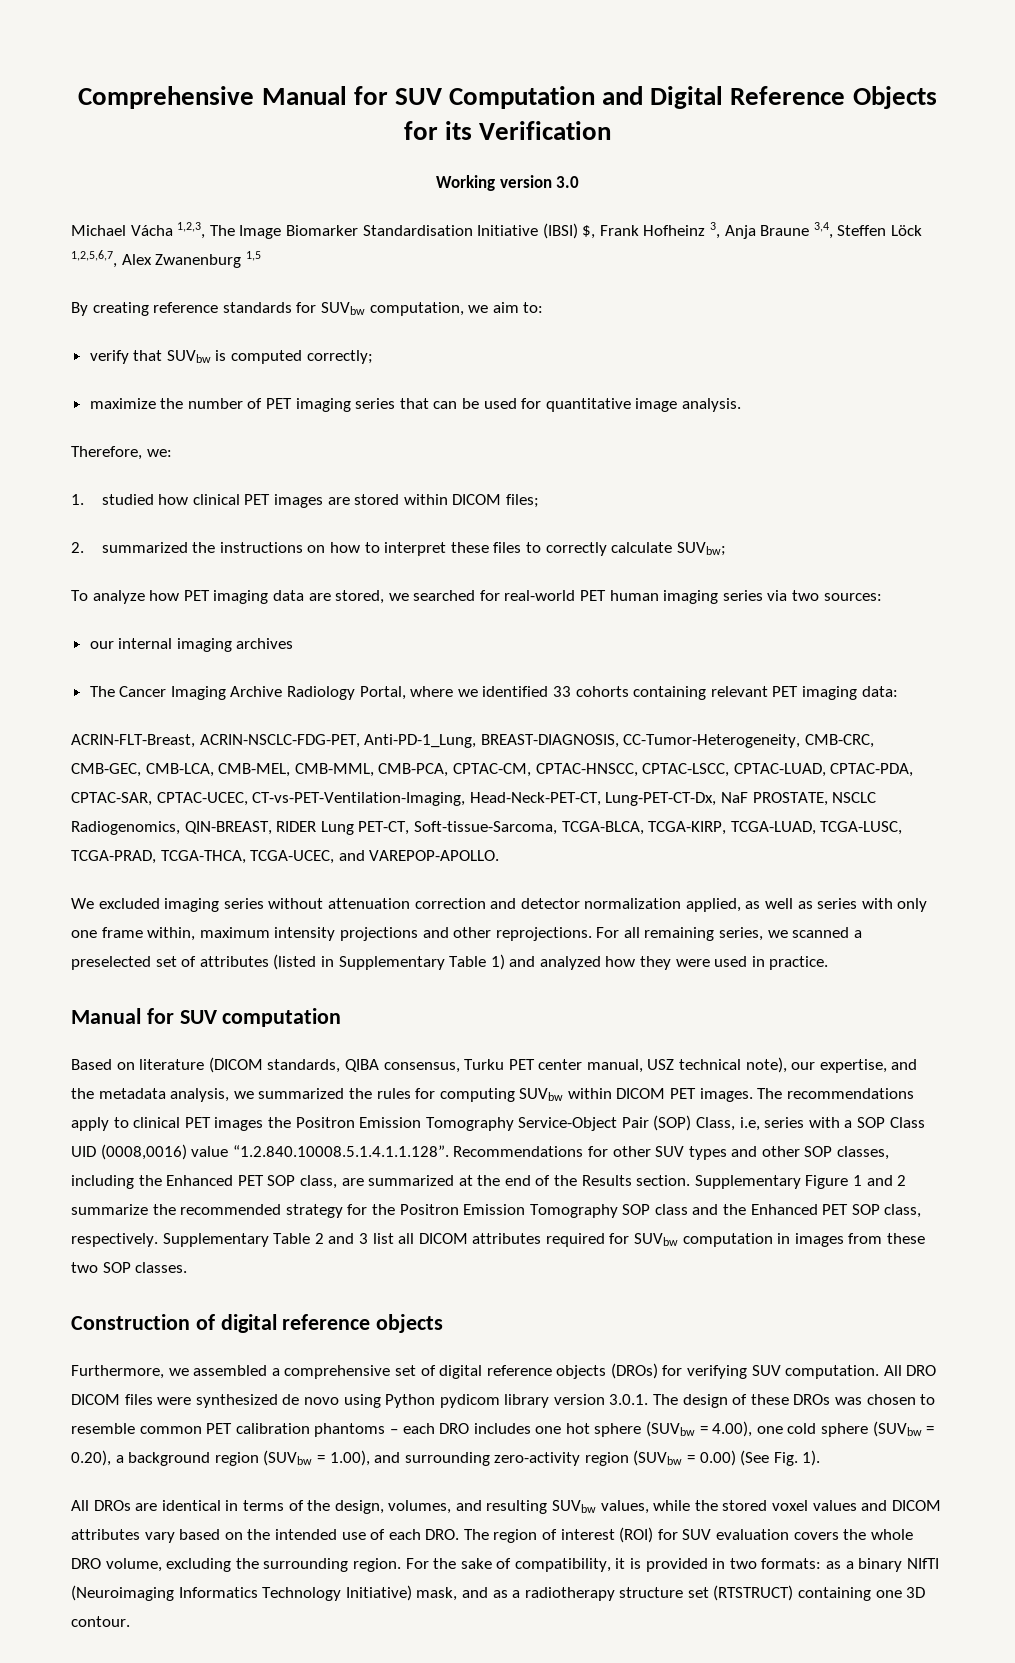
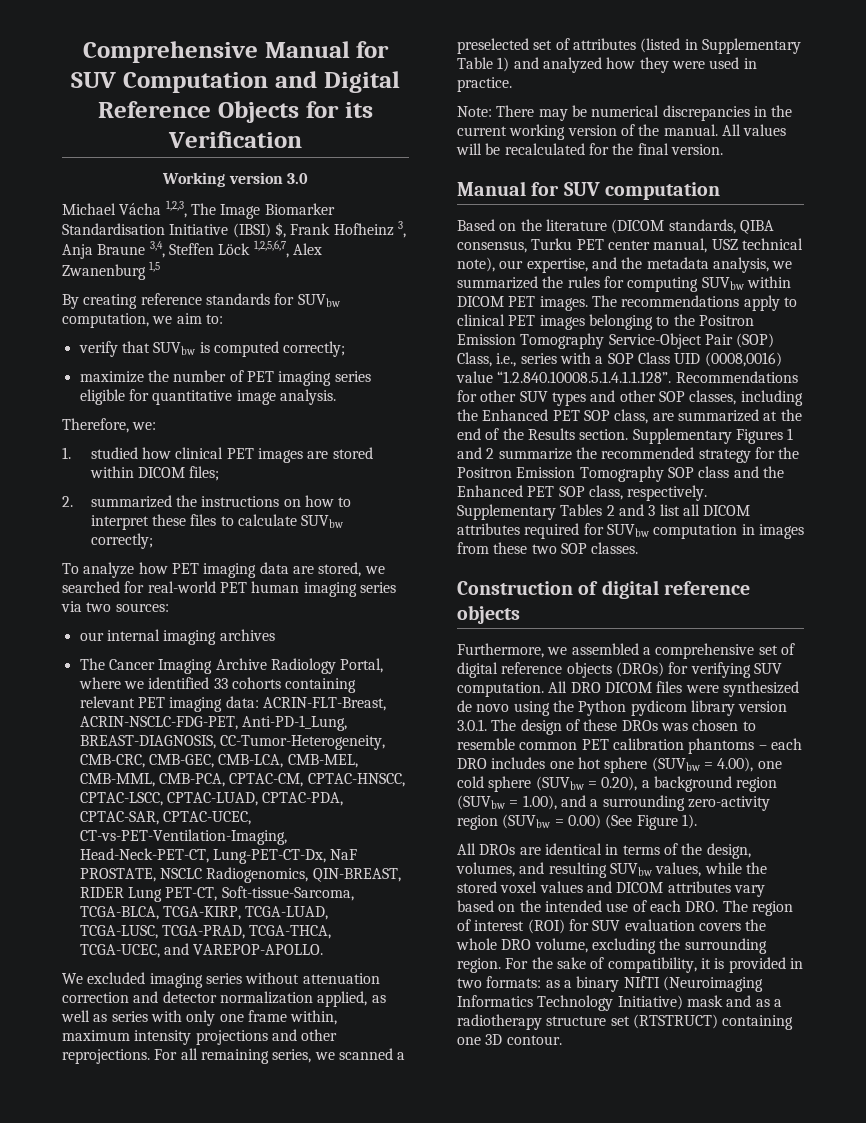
- maximize the number of PET imaging series that can be used for quantitative image analysis.
+ maximize the number of PET imaging series eligible for quantitative image analysis.
- 2. summarized the instructions on how to interpret these files to correctly calculate SUVbw;
+ 2. summarized the instructions on how to interpret these files to calculate SUVbw correctly;
- The Cancer Imaging Archive Radiology Portal, where we identified 33 cohorts containing relevant PET imaging data:
- ACRIN-FLT-Breast, ACRIN-NSCLC-FDG-PET, Anti-PD-1_Lung, BREAST-DIAGNOSIS, CC-Tumor-Heterogeneity, CMB-CRC, CMB-GEC, CMB-LCA, CMB-MEL, CMB-MML, CMB-PCA, CPTAC-CM, CPTAC-HNSCC, CPTAC-LSCC, CPTAC-LUAD, CPTAC-PDA, CPTAC-SAR, CPTAC-UCEC, CT-vs-PET-Ventilation-Imaging, Head-Neck-PET-CT, Lung-PET-CT-Dx, NaF PROSTATE, NSCLC Radiogenomics, QIN-BREAST, RIDER Lung PET-CT, Soft-tissue-Sarcoma, TCGA-BLCA, TCGA-KIRP, TCGA-LUAD, TCGA-LUSC, TCGA-PRAD, TCGA-THCA, TCGA-UCEC, and VAREPOP-APOLLO.
+ The Cancer Imaging Archive Radiology Portal, where we identified 33 cohorts containing relevant PET imaging data: ACRIN-FLT-Breast, ACRIN-NSCLC-FDG-PET, Anti-PD-1_Lung, BREAST-DIAGNOSIS, CC-Tumor-Heterogeneity, CMB-CRC, CMB-GEC, CMB-LCA, CMB-MEL, CMB-MML, CMB-PCA, CPTAC-CM, CPTAC-HNSCC, CPTAC-LSCC, CPTAC-LUAD, CPTAC-PDA, CPTAC-SAR, CPTAC-UCEC, CT-vs-PET-Ventilation-Imaging, Head-Neck-PET-CT, Lung-PET-CT-Dx, NaF PROSTATE, NSCLC Radiogenomics, QIN-BREAST, RIDER Lung PET-CT, Soft-tissue-Sarcoma, TCGA-BLCA, TCGA-KIRP, TCGA-LUAD, TCGA-LUSC, TCGA-PRAD, TCGA-THCA, TCGA-UCEC, and VAREPOP-APOLLO.
+ Note: There may be numerical discrepancies in the current working version of the manual. All values will be recalculated for the final version.
- Based on literature (DICOM standards, QIBA consensus, Turku PET center manual, USZ technical note), our expertise, and the metadata analysis, we summarized the rules for computing SUVbw within DICOM PET images.
+ Based on the literature (DICOM standards, QIBA consensus, Turku PET center manual, USZ technical note), our expertise, and the metadata analysis, we summarized the rules for computing SUVbw within DICOM PET images.
- The recommendations apply to clinical PET images the Positron Emission Tomography Service-Object Pair (SOP) Class, i.e, series with a SOP Class UID (0008,0016) value “1.2.840.10008.5.1.4.1.1.128”. Recommendations for other SUV types and other SOP classes, including the Enhanced PET SOP class, are summarized at the end of the Results section.
+ The recommendations apply to clinical PET images belonging to the Positron Emission Tomography Service-Object Pair (SOP) Class, i.e., series with a SOP Class UID (0008,0016) value “1.2.840.10008.5.1.4.1.1.128”. Recommendations for other SUV types and other SOP classes, including the Enhanced PET SOP class, are summarized at the end of the Results section.
- Supplementary Figure 1 and 2 summarize the recommended strategy for the Positron Emission Tomography SOP class and the Enhanced PET SOP class, respectively.
+ Supplementary Figures 1 and 2 summarize the recommended strategy for the Positron Emission Tomography SOP class and the Enhanced PET SOP class, respectively.
- Supplementary Table 2 and 3 list all DICOM attributes required for SUVbw computation in images from these two SOP classes.
+ Supplementary Tables 2 and 3 list all DICOM attributes required for SUVbw computation in images from these two SOP classes.
- All DRO DICOM files were synthesized de novo using Python pydicom library version 3.0.1. The design of these DROs was chosen to resemble common PET calibration phantoms – each DRO includes one hot sphere (SUVbw = 4.00), one cold sphere (SUVbw = 0.20), a background region (SUVbw = 1.00), and surrounding zero-activity region (SUVbw = 0.00) (See Fig. 1).
+ All DRO DICOM files were synthesized de novo using the Python pydicom library version 3.0.1. The design of these DROs was chosen to resemble common PET calibration phantoms – each DRO includes one hot sphere (SUVbw = 4.00), one cold sphere (SUVbw = 0.20), a background region (SUVbw = 1.00), and a surrounding zero-activity region (SUVbw = 0.00) (See Figure 1).
- For the sake of compatibility, it is provided in two formats: as a binary NIfTI (Neuroimaging Informatics Technology Initiative) mask, and as a radiotherapy structure set (RTSTRUCT) containing one 3D contour.
+ For the sake of compatibility, it is provided in two formats: as a binary NIfTI (Neuroimaging Informatics Technology Initiative) mask and as a radiotherapy structure set (RTSTRUCT) containing one 3D contour.

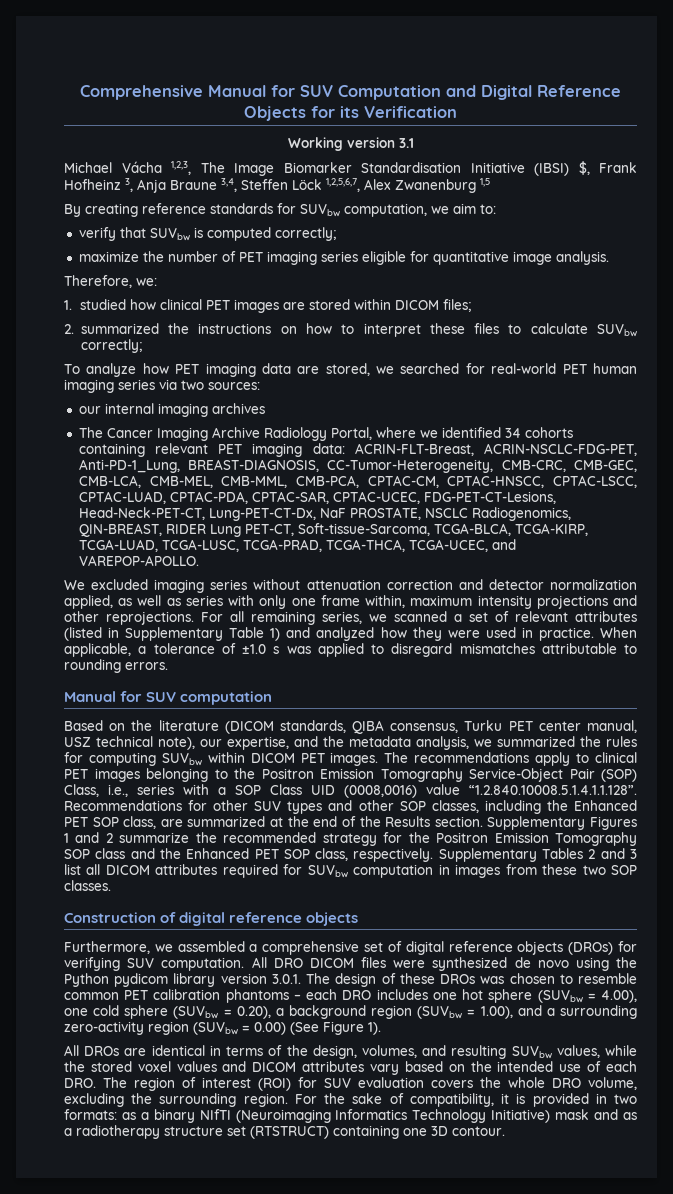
- Working version 3.0
+ Working version 3.1
- The Cancer Imaging Archive Radiology Portal, where we identified 33 cohorts containing relevant PET imaging data: ACRIN-FLT-Breast, ACRIN-NSCLC-FDG-PET, Anti-PD-1_Lung, BREAST-DIAGNOSIS, CC-Tumor-Heterogeneity, CMB-CRC, CMB-GEC, CMB-LCA, CMB-MEL, CMB-MML, CMB-PCA, CPTAC-CM, CPTAC-HNSCC, CPTAC-LSCC, CPTAC-LUAD, CPTAC-PDA, CPTAC-SAR, CPTAC-UCEC, CT-vs-PET-Ventilation-Imaging, Head-Neck-PET-CT, Lung-PET-CT-Dx, NaF PROSTATE, NSCLC Radiogenomics, QIN-BREAST, RIDER Lung PET-CT, Soft-tissue-Sarcoma, TCGA-BLCA, TCGA-KIRP, TCGA-LUAD, TCGA-LUSC, TCGA-PRAD, TCGA-THCA, TCGA-UCEC, and VAREPOP-APOLLO.
+ The Cancer Imaging Archive Radiology Portal, where we identified 34 cohorts containing relevant PET imaging data: ACRIN-FLT-Breast, ACRIN-NSCLC-FDG-PET, Anti-PD-1_Lung, BREAST-DIAGNOSIS, CC-Tumor-Heterogeneity, CMB-CRC, CMB-GEC, CMB-LCA, CMB-MEL, CMB-MML, CMB-PCA, CPTAC-CM, CPTAC-HNSCC, CPTAC-LSCC, CPTAC-LUAD, CPTAC-PDA, CPTAC-SAR, CPTAC-UCEC, FDG-PET-CT-Lesions, Head-Neck-PET-CT, Lung-PET-CT-Dx, NaF PROSTATE, NSCLC Radiogenomics, QIN-BREAST, RIDER Lung PET-CT, Soft-tissue-Sarcoma, TCGA-BLCA, TCGA-KIRP, TCGA-LUAD, TCGA-LUSC, TCGA-PRAD, TCGA-THCA, TCGA-UCEC, and VAREPOP-APOLLO.
- For all remaining series, we scanned a preselected set of attributes (listed in Supplementary Table 1) and analyzed how they were used in practice.
- Note: There may be numerical discrepancies in the current working version of the manual. All values will be recalculated for the final version.
+ For all remaining series, we scanned a set of relevant attributes (listed in Supplementary Table 1) and analyzed how they were used in practice. When applicable, a tolerance of ±1.0 s was applied to disregard mismatches attributable to rounding errors.

